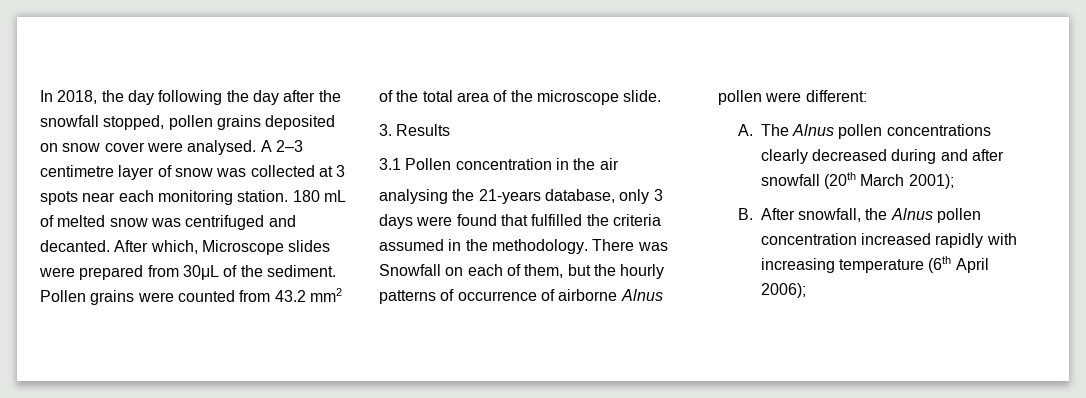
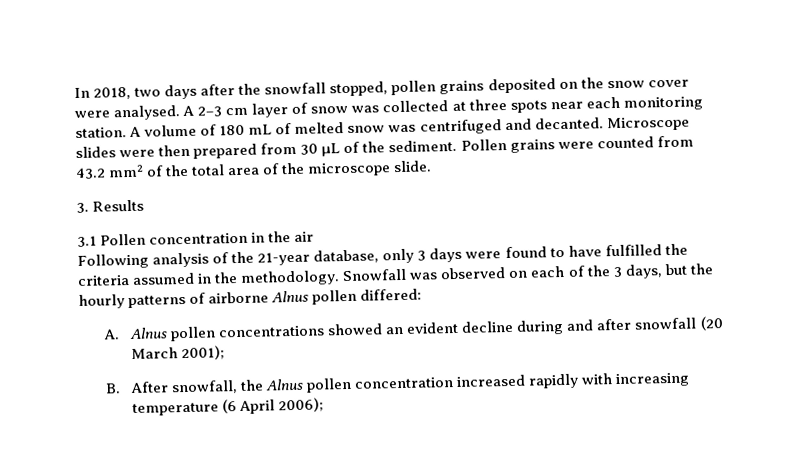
- In 2018, the day following the day after the snowfall stopped, pollen grains deposited on snow cover were analysed.
+ In 2018, two days after the snowfall stopped, pollen grains deposited on the snow cover were analysed.
- A 2–3 centimetre layer of snow was collected at 3 spots near each monitoring station.
+ A 2–3 cm layer of snow was collected at three spots near each monitoring station.
- 180 mL of melted snow was centrifuged and decanted.
+ A volume of 180 mL of melted snow was centrifuged and decanted.
- After which, Microscope slides were prepared from 30μL of the sediment.
+ Microscope slides were then prepared from 30 µL of the sediment.
- analysing the 21-years database, only 3 days were found that fulfilled the criteria assumed in the methodology.
+ Following analysis of the 21-year database, only 3 days were found to have fulfilled the criteria assumed in the methodology.
- There was Snowfall on each of them, but the hourly patterns of occurrence of airborne Alnus pollen were different:
+ Snowfall was observed on each of the 3 days, but the hourly patterns of airborne Alnus pollen differed:
- A. The Alnus pollen concentrations clearly decreased during and after snowfall (20th March 2001);
+ A. Alnus pollen concentrations showed an evident decline during and after snowfall (20 March 2001);
- B. After snowfall, the Alnus pollen concentration increased rapidly with increasing temperature (6th April 2006);
+ B. After snowfall, the Alnus pollen concentration increased rapidly with increasing temperature (6 April 2006);

